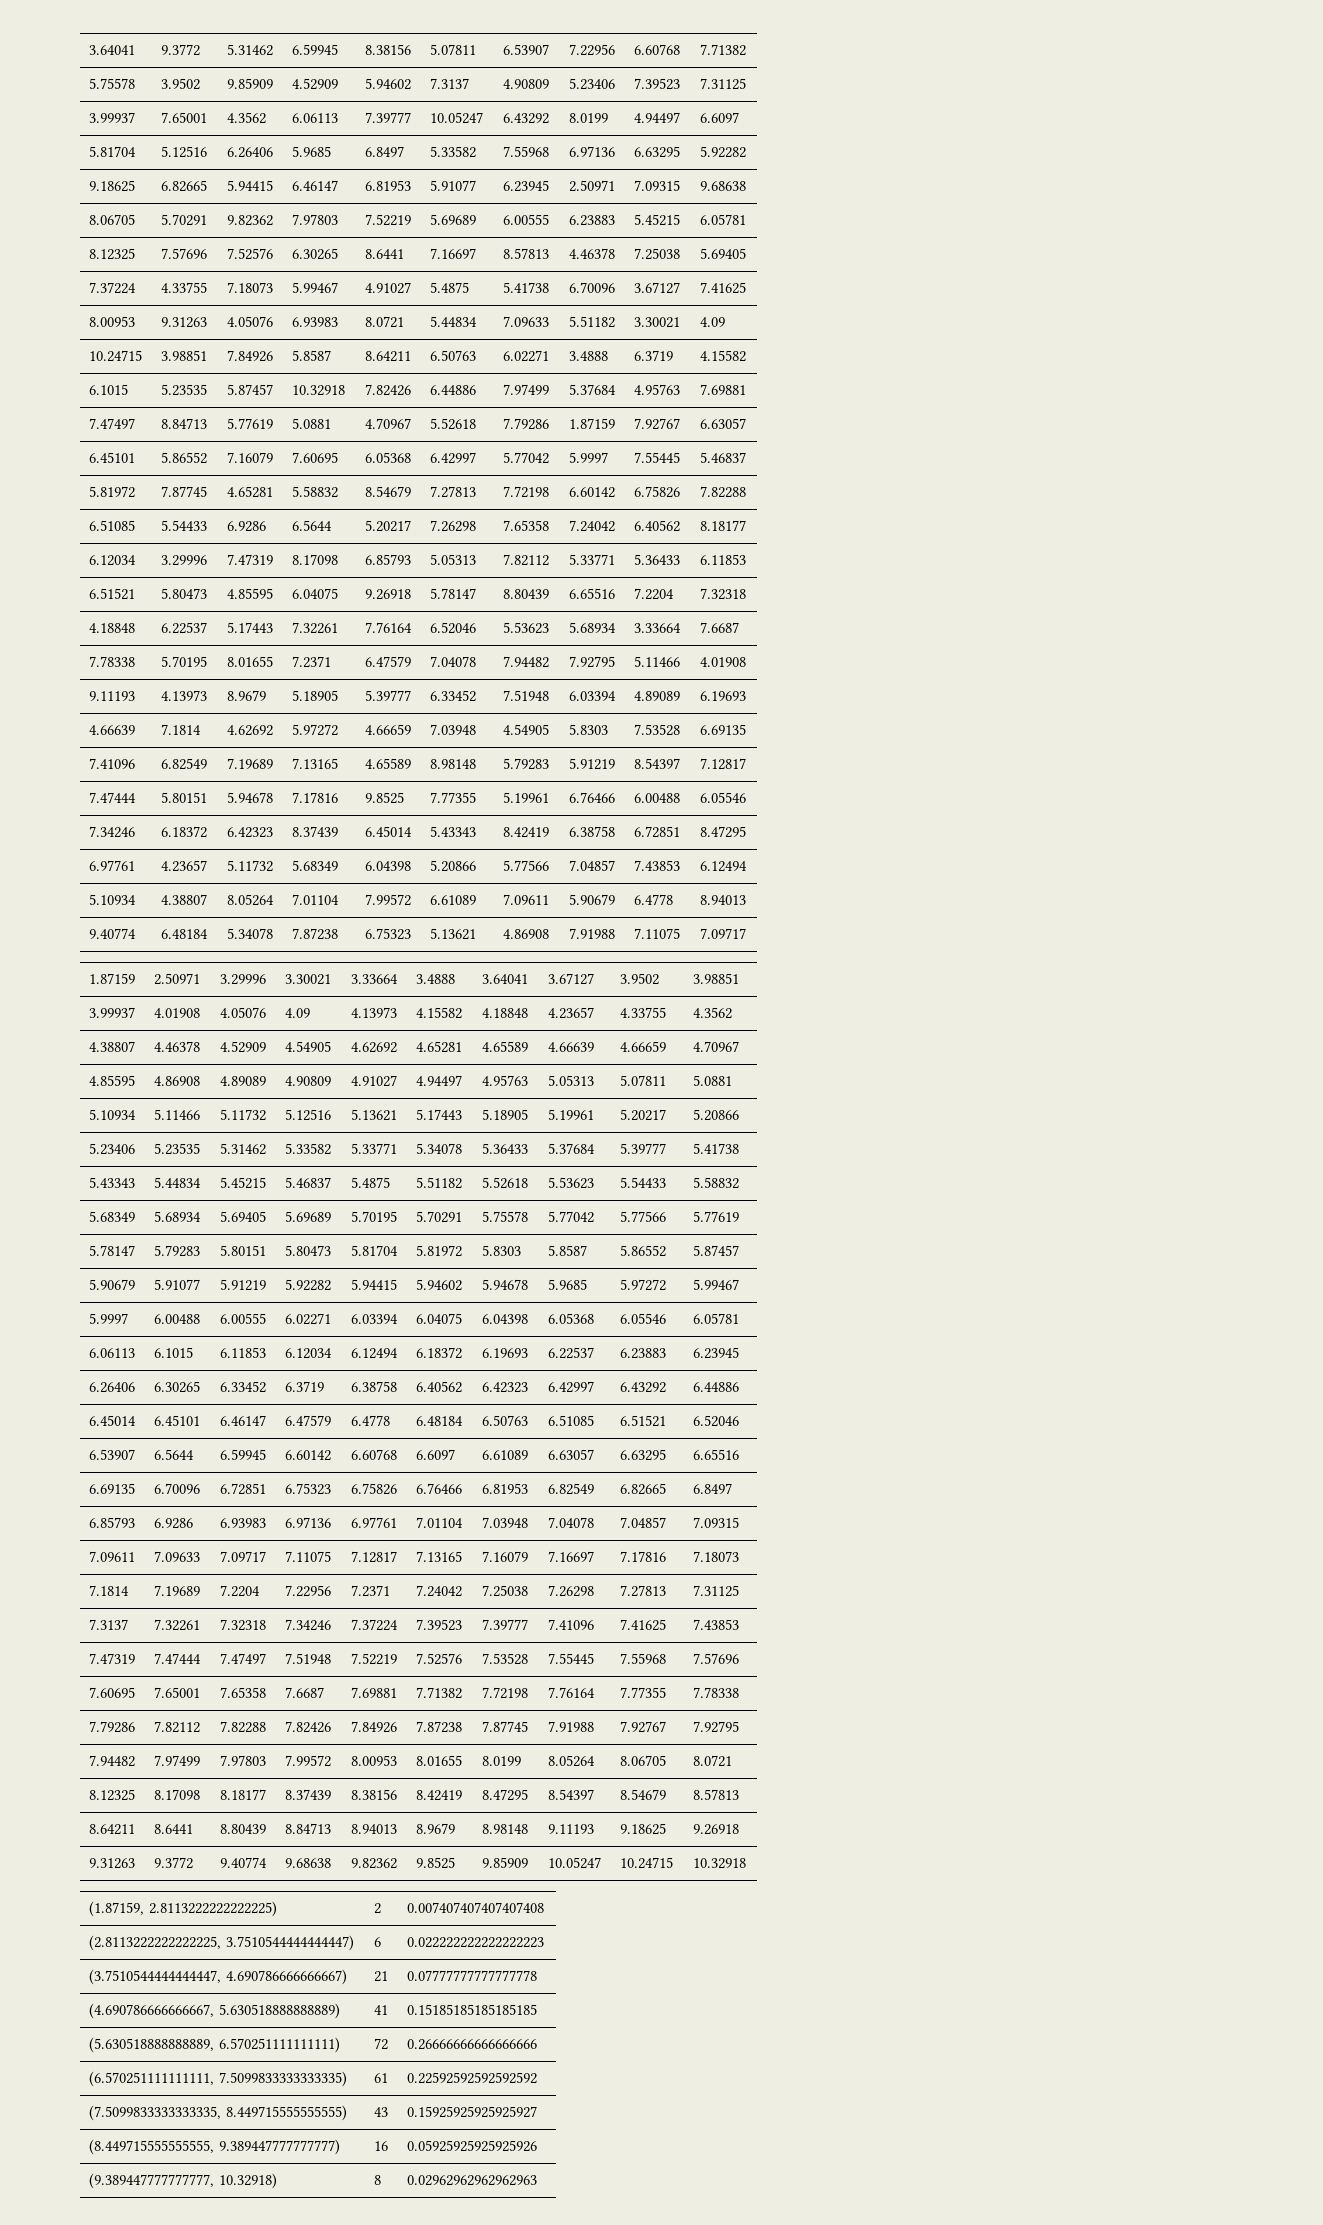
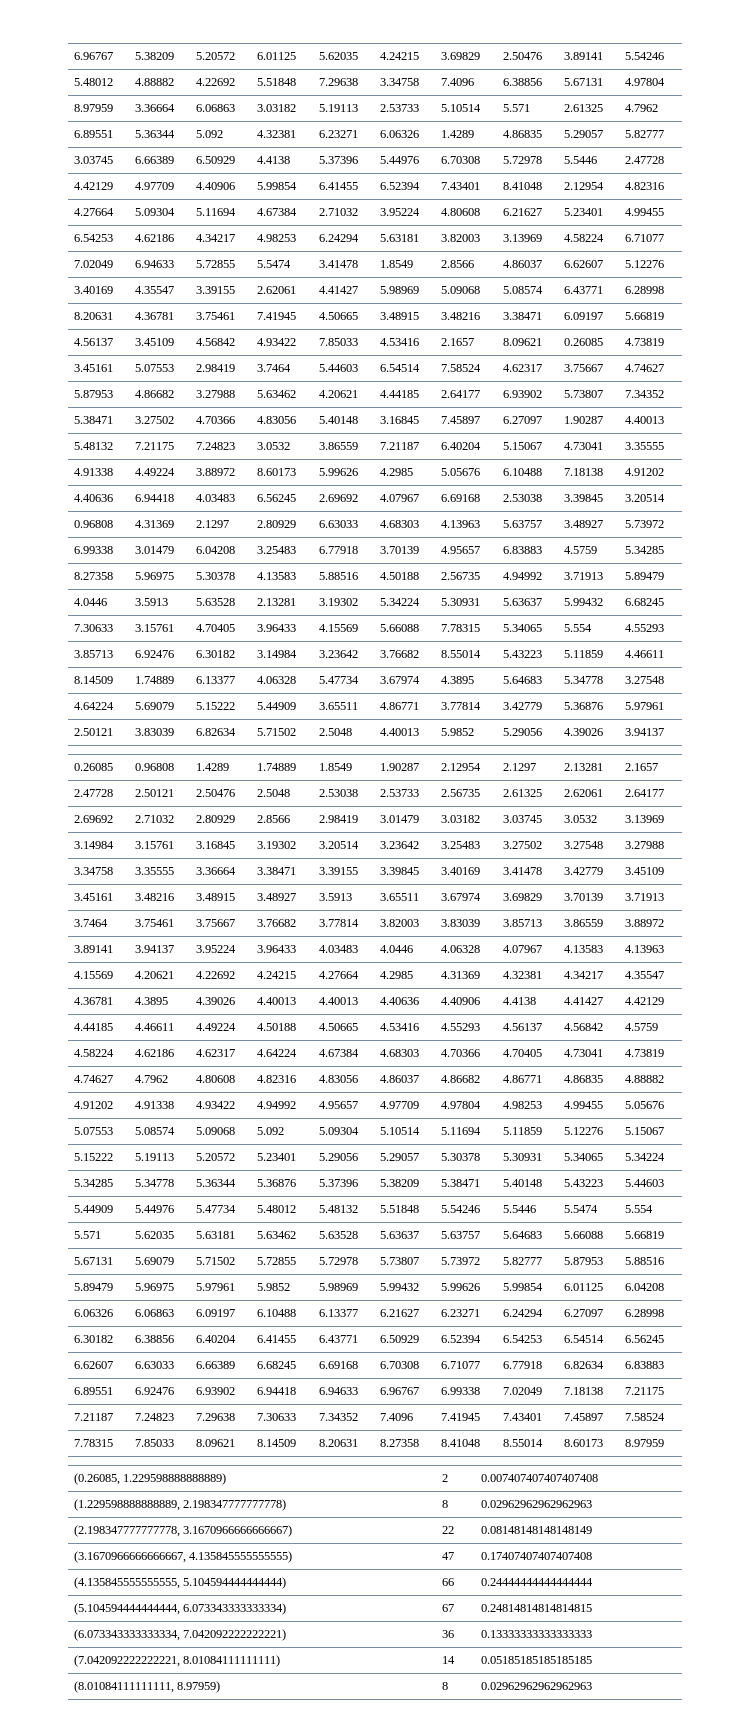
- 3.64041 | 9.3772 | 5.31462 | 6.59945 | 8.38156 | 5.07811 | 6.53907 | 7.22956 | 6.60768 | 7.71382
- 5.75578 | 3.9502 | 9.85909 | 4.52909 | 5.94602 | 7.3137 | 4.90809 | 5.23406 | 7.39523 | 7.31125
- 3.99937 | 7.65001 | 4.3562 | 6.06113 | 7.39777 | 10.05247 | 6.43292 | 8.0199 | 4.94497 | 6.6097
- 5.81704 | 5.12516 | 6.26406 | 5.9685 | 6.8497 | 5.33582 | 7.55968 | 6.97136 | 6.63295 | 5.92282
- 9.18625 | 6.82665 | 5.94415 | 6.46147 | 6.81953 | 5.91077 | 6.23945 | 2.50971 | 7.09315 | 9.68638
- 8.06705 | 5.70291 | 9.82362 | 7.97803 | 7.52219 | 5.69689 | 6.00555 | 6.23883 | 5.45215 | 6.05781
- 8.12325 | 7.57696 | 7.52576 | 6.30265 | 8.6441 | 7.16697 | 8.57813 | 4.46378 | 7.25038 | 5.69405
- 7.37224 | 4.33755 | 7.18073 | 5.99467 | 4.91027 | 5.4875 | 5.41738 | 6.70096 | 3.67127 | 7.41625
- 8.00953 | 9.31263 | 4.05076 | 6.93983 | 8.0721 | 5.44834 | 7.09633 | 5.51182 | 3.30021 | 4.09
- 10.24715 | 3.98851 | 7.84926 | 5.8587 | 8.64211 | 6.50763 | 6.02271 | 3.4888 | 6.3719 | 4.15582
- 6.1015 | 5.23535 | 5.87457 | 10.32918 | 7.82426 | 6.44886 | 7.97499 | 5.37684 | 4.95763 | 7.69881
- 7.47497 | 8.84713 | 5.77619 | 5.0881 | 4.70967 | 5.52618 | 7.79286 | 1.87159 | 7.92767 | 6.63057
- 6.45101 | 5.86552 | 7.16079 | 7.60695 | 6.05368 | 6.42997 | 5.77042 | 5.9997 | 7.55445 | 5.46837
- 5.81972 | 7.87745 | 4.65281 | 5.58832 | 8.54679 | 7.27813 | 7.72198 | 6.60142 | 6.75826 | 7.82288
- 6.51085 | 5.54433 | 6.9286 | 6.5644 | 5.20217 | 7.26298 | 7.65358 | 7.24042 | 6.40562 | 8.18177
- 6.12034 | 3.29996 | 7.47319 | 8.17098 | 6.85793 | 5.05313 | 7.82112 | 5.33771 | 5.36433 | 6.11853
- 6.51521 | 5.80473 | 4.85595 | 6.04075 | 9.26918 | 5.78147 | 8.80439 | 6.65516 | 7.2204 | 7.32318
- 4.18848 | 6.22537 | 5.17443 | 7.32261 | 7.76164 | 6.52046 | 5.53623 | 5.68934 | 3.33664 | 7.6687
- 7.78338 | 5.70195 | 8.01655 | 7.2371 | 6.47579 | 7.04078 | 7.94482 | 7.92795 | 5.11466 | 4.01908
- 9.11193 | 4.13973 | 8.9679 | 5.18905 | 5.39777 | 6.33452 | 7.51948 | 6.03394 | 4.89089 | 6.19693
- 4.66639 | 7.1814 | 4.62692 | 5.97272 | 4.66659 | 7.03948 | 4.54905 | 5.8303 | 7.53528 | 6.69135
- 7.41096 | 6.82549 | 7.19689 | 7.13165 | 4.65589 | 8.98148 | 5.79283 | 5.91219 | 8.54397 | 7.12817
- 7.47444 | 5.80151 | 5.94678 | 7.17816 | 9.8525 | 7.77355 | 5.19961 | 6.76466 | 6.00488 | 6.05546
- 7.34246 | 6.18372 | 6.42323 | 8.37439 | 6.45014 | 5.43343 | 8.42419 | 6.38758 | 6.72851 | 8.47295
- 6.97761 | 4.23657 | 5.11732 | 5.68349 | 6.04398 | 5.20866 | 5.77566 | 7.04857 | 7.43853 | 6.12494
- 5.10934 | 4.38807 | 8.05264 | 7.01104 | 7.99572 | 6.61089 | 7.09611 | 5.90679 | 6.4778 | 8.94013
- 9.40774 | 6.48184 | 5.34078 | 7.87238 | 6.75323 | 5.13621 | 4.86908 | 7.91988 | 7.11075 | 7.09717
- 1.87159 | 2.50971 | 3.29996 | 3.30021 | 3.33664 | 3.4888 | 3.64041 | 3.67127 | 3.9502 | 3.98851
- 3.99937 | 4.01908 | 4.05076 | 4.09 | 4.13973 | 4.15582 | 4.18848 | 4.23657 | 4.33755 | 4.3562
- 4.38807 | 4.46378 | 4.52909 | 4.54905 | 4.62692 | 4.65281 | 4.65589 | 4.66639 | 4.66659 | 4.70967
- 4.85595 | 4.86908 | 4.89089 | 4.90809 | 4.91027 | 4.94497 | 4.95763 | 5.05313 | 5.07811 | 5.0881
- 5.10934 | 5.11466 | 5.11732 | 5.12516 | 5.13621 | 5.17443 | 5.18905 | 5.19961 | 5.20217 | 5.20866
- 5.23406 | 5.23535 | 5.31462 | 5.33582 | 5.33771 | 5.34078 | 5.36433 | 5.37684 | 5.39777 | 5.41738
- 5.43343 | 5.44834 | 5.45215 | 5.46837 | 5.4875 | 5.51182 | 5.52618 | 5.53623 | 5.54433 | 5.58832
- 5.68349 | 5.68934 | 5.69405 | 5.69689 | 5.70195 | 5.70291 | 5.75578 | 5.77042 | 5.77566 | 5.77619
- 5.78147 | 5.79283 | 5.80151 | 5.80473 | 5.81704 | 5.81972 | 5.8303 | 5.8587 | 5.86552 | 5.87457
- 5.90679 | 5.91077 | 5.91219 | 5.92282 | 5.94415 | 5.94602 | 5.94678 | 5.9685 | 5.97272 | 5.99467
- 5.9997 | 6.00488 | 6.00555 | 6.02271 | 6.03394 | 6.04075 | 6.04398 | 6.05368 | 6.05546 | 6.05781
- 6.06113 | 6.1015 | 6.11853 | 6.12034 | 6.12494 | 6.18372 | 6.19693 | 6.22537 | 6.23883 | 6.23945
- 6.26406 | 6.30265 | 6.33452 | 6.3719 | 6.38758 | 6.40562 | 6.42323 | 6.42997 | 6.43292 | 6.44886
- 6.45014 | 6.45101 | 6.46147 | 6.47579 | 6.4778 | 6.48184 | 6.50763 | 6.51085 | 6.51521 | 6.52046
- 6.53907 | 6.5644 | 6.59945 | 6.60142 | 6.60768 | 6.6097 | 6.61089 | 6.63057 | 6.63295 | 6.65516
- 6.69135 | 6.70096 | 6.72851 | 6.75323 | 6.75826 | 6.76466 | 6.81953 | 6.82549 | 6.82665 | 6.8497
- 6.85793 | 6.9286 | 6.93983 | 6.97136 | 6.97761 | 7.01104 | 7.03948 | 7.04078 | 7.04857 | 7.09315
- 7.09611 | 7.09633 | 7.09717 | 7.11075 | 7.12817 | 7.13165 | 7.16079 | 7.16697 | 7.17816 | 7.18073
- 7.1814 | 7.19689 | 7.2204 | 7.22956 | 7.2371 | 7.24042 | 7.25038 | 7.26298 | 7.27813 | 7.31125
- 7.3137 | 7.32261 | 7.32318 | 7.34246 | 7.37224 | 7.39523 | 7.39777 | 7.41096 | 7.41625 | 7.43853
- 7.47319 | 7.47444 | 7.47497 | 7.51948 | 7.52219 | 7.52576 | 7.53528 | 7.55445 | 7.55968 | 7.57696
- 7.60695 | 7.65001 | 7.65358 | 7.6687 | 7.69881 | 7.71382 | 7.72198 | 7.76164 | 7.77355 | 7.78338
- 7.79286 | 7.82112 | 7.82288 | 7.82426 | 7.84926 | 7.87238 | 7.87745 | 7.91988 | 7.92767 | 7.92795
- 7.94482 | 7.97499 | 7.97803 | 7.99572 | 8.00953 | 8.01655 | 8.0199 | 8.05264 | 8.06705 | 8.0721
- 8.12325 | 8.17098 | 8.18177 | 8.37439 | 8.38156 | 8.42419 | 8.47295 | 8.54397 | 8.54679 | 8.57813
- 8.64211 | 8.6441 | 8.80439 | 8.84713 | 8.94013 | 8.9679 | 8.98148 | 9.11193 | 9.18625 | 9.26918
- 9.31263 | 9.3772 | 9.40774 | 9.68638 | 9.82362 | 9.8525 | 9.85909 | 10.05247 | 10.24715 | 10.32918
- (1.87159, 2.8113222222222225) | 2 | 0.007407407407407408
- (2.8113222222222225, 3.7510544444444447) | 6 | 0.022222222222222223
- (3.7510544444444447, 4.690786666666667) | 21 | 0.07777777777777778
- (4.690786666666667, 5.630518888888889) | 41 | 0.15185185185185185
- (5.630518888888889, 6.570251111111111) | 72 | 0.26666666666666666
- (6.570251111111111, 7.5099833333333335) | 61 | 0.22592592592592592
- (7.5099833333333335, 8.449715555555555) | 43 | 0.15925925925925927
- (8.449715555555555, 9.389447777777777) | 16 | 0.05925925925925926
- (9.389447777777777, 10.32918) | 8 | 0.02962962962962963
+ 6.96767 | 5.38209 | 5.20572 | 6.01125 | 5.62035 | 4.24215 | 3.69829 | 2.50476 | 3.89141 | 5.54246
+ 5.48012 | 4.88882 | 4.22692 | 5.51848 | 7.29638 | 3.34758 | 7.4096 | 6.38856 | 5.67131 | 4.97804
+ 8.97959 | 3.36664 | 6.06863 | 3.03182 | 5.19113 | 2.53733 | 5.10514 | 5.571 | 2.61325 | 4.7962
+ 6.89551 | 5.36344 | 5.092 | 4.32381 | 6.23271 | 6.06326 | 1.4289 | 4.86835 | 5.29057 | 5.82777
+ 3.03745 | 6.66389 | 6.50929 | 4.4138 | 5.37396 | 5.44976 | 6.70308 | 5.72978 | 5.5446 | 2.47728
+ 4.42129 | 4.97709 | 4.40906 | 5.99854 | 6.41455 | 6.52394 | 7.43401 | 8.41048 | 2.12954 | 4.82316
+ 4.27664 | 5.09304 | 5.11694 | 4.67384 | 2.71032 | 3.95224 | 4.80608 | 6.21627 | 5.23401 | 4.99455
+ 6.54253 | 4.62186 | 4.34217 | 4.98253 | 6.24294 | 5.63181 | 3.82003 | 3.13969 | 4.58224 | 6.71077
+ 7.02049 | 6.94633 | 5.72855 | 5.5474 | 3.41478 | 1.8549 | 2.8566 | 4.86037 | 6.62607 | 5.12276
+ 3.40169 | 4.35547 | 3.39155 | 2.62061 | 4.41427 | 5.98969 | 5.09068 | 5.08574 | 6.43771 | 6.28998
+ 8.20631 | 4.36781 | 3.75461 | 7.41945 | 4.50665 | 3.48915 | 3.48216 | 3.38471 | 6.09197 | 5.66819
+ 4.56137 | 3.45109 | 4.56842 | 4.93422 | 7.85033 | 4.53416 | 2.1657 | 8.09621 | 0.26085 | 4.73819
+ 3.45161 | 5.07553 | 2.98419 | 3.7464 | 5.44603 | 6.54514 | 7.58524 | 4.62317 | 3.75667 | 4.74627
+ 5.87953 | 4.86682 | 3.27988 | 5.63462 | 4.20621 | 4.44185 | 2.64177 | 6.93902 | 5.73807 | 7.34352
+ 5.38471 | 3.27502 | 4.70366 | 4.83056 | 5.40148 | 3.16845 | 7.45897 | 6.27097 | 1.90287 | 4.40013
+ 5.48132 | 7.21175 | 7.24823 | 3.0532 | 3.86559 | 7.21187 | 6.40204 | 5.15067 | 4.73041 | 3.35555
+ 4.91338 | 4.49224 | 3.88972 | 8.60173 | 5.99626 | 4.2985 | 5.05676 | 6.10488 | 7.18138 | 4.91202
+ 4.40636 | 6.94418 | 4.03483 | 6.56245 | 2.69692 | 4.07967 | 6.69168 | 2.53038 | 3.39845 | 3.20514
+ 0.96808 | 4.31369 | 2.1297 | 2.80929 | 6.63033 | 4.68303 | 4.13963 | 5.63757 | 3.48927 | 5.73972
+ 6.99338 | 3.01479 | 6.04208 | 3.25483 | 6.77918 | 3.70139 | 4.95657 | 6.83883 | 4.5759 | 5.34285
+ 8.27358 | 5.96975 | 5.30378 | 4.13583 | 5.88516 | 4.50188 | 2.56735 | 4.94992 | 3.71913 | 5.89479
+ 4.0446 | 3.5913 | 5.63528 | 2.13281 | 3.19302 | 5.34224 | 5.30931 | 5.63637 | 5.99432 | 6.68245
+ 7.30633 | 3.15761 | 4.70405 | 3.96433 | 4.15569 | 5.66088 | 7.78315 | 5.34065 | 5.554 | 4.55293
+ 3.85713 | 6.92476 | 6.30182 | 3.14984 | 3.23642 | 3.76682 | 8.55014 | 5.43223 | 5.11859 | 4.46611
+ 8.14509 | 1.74889 | 6.13377 | 4.06328 | 5.47734 | 3.67974 | 4.3895 | 5.64683 | 5.34778 | 3.27548
+ 4.64224 | 5.69079 | 5.15222 | 5.44909 | 3.65511 | 4.86771 | 3.77814 | 3.42779 | 5.36876 | 5.97961
+ 2.50121 | 3.83039 | 6.82634 | 5.71502 | 2.5048 | 4.40013 | 5.9852 | 5.29056 | 4.39026 | 3.94137
+ 0.26085 | 0.96808 | 1.4289 | 1.74889 | 1.8549 | 1.90287 | 2.12954 | 2.1297 | 2.13281 | 2.1657
+ 2.47728 | 2.50121 | 2.50476 | 2.5048 | 2.53038 | 2.53733 | 2.56735 | 2.61325 | 2.62061 | 2.64177
+ 2.69692 | 2.71032 | 2.80929 | 2.8566 | 2.98419 | 3.01479 | 3.03182 | 3.03745 | 3.0532 | 3.13969
+ 3.14984 | 3.15761 | 3.16845 | 3.19302 | 3.20514 | 3.23642 | 3.25483 | 3.27502 | 3.27548 | 3.27988
+ 3.34758 | 3.35555 | 3.36664 | 3.38471 | 3.39155 | 3.39845 | 3.40169 | 3.41478 | 3.42779 | 3.45109
+ 3.45161 | 3.48216 | 3.48915 | 3.48927 | 3.5913 | 3.65511 | 3.67974 | 3.69829 | 3.70139 | 3.71913
+ 3.7464 | 3.75461 | 3.75667 | 3.76682 | 3.77814 | 3.82003 | 3.83039 | 3.85713 | 3.86559 | 3.88972
+ 3.89141 | 3.94137 | 3.95224 | 3.96433 | 4.03483 | 4.0446 | 4.06328 | 4.07967 | 4.13583 | 4.13963
+ 4.15569 | 4.20621 | 4.22692 | 4.24215 | 4.27664 | 4.2985 | 4.31369 | 4.32381 | 4.34217 | 4.35547
+ 4.36781 | 4.3895 | 4.39026 | 4.40013 | 4.40013 | 4.40636 | 4.40906 | 4.4138 | 4.41427 | 4.42129
+ 4.44185 | 4.46611 | 4.49224 | 4.50188 | 4.50665 | 4.53416 | 4.55293 | 4.56137 | 4.56842 | 4.5759
+ 4.58224 | 4.62186 | 4.62317 | 4.64224 | 4.67384 | 4.68303 | 4.70366 | 4.70405 | 4.73041 | 4.73819
+ 4.74627 | 4.7962 | 4.80608 | 4.82316 | 4.83056 | 4.86037 | 4.86682 | 4.86771 | 4.86835 | 4.88882
+ 4.91202 | 4.91338 | 4.93422 | 4.94992 | 4.95657 | 4.97709 | 4.97804 | 4.98253 | 4.99455 | 5.05676
+ 5.07553 | 5.08574 | 5.09068 | 5.092 | 5.09304 | 5.10514 | 5.11694 | 5.11859 | 5.12276 | 5.15067
+ 5.15222 | 5.19113 | 5.20572 | 5.23401 | 5.29056 | 5.29057 | 5.30378 | 5.30931 | 5.34065 | 5.34224
+ 5.34285 | 5.34778 | 5.36344 | 5.36876 | 5.37396 | 5.38209 | 5.38471 | 5.40148 | 5.43223 | 5.44603
+ 5.44909 | 5.44976 | 5.47734 | 5.48012 | 5.48132 | 5.51848 | 5.54246 | 5.5446 | 5.5474 | 5.554
+ 5.571 | 5.62035 | 5.63181 | 5.63462 | 5.63528 | 5.63637 | 5.63757 | 5.64683 | 5.66088 | 5.66819
+ 5.67131 | 5.69079 | 5.71502 | 5.72855 | 5.72978 | 5.73807 | 5.73972 | 5.82777 | 5.87953 | 5.88516
+ 5.89479 | 5.96975 | 5.97961 | 5.9852 | 5.98969 | 5.99432 | 5.99626 | 5.99854 | 6.01125 | 6.04208
+ 6.06326 | 6.06863 | 6.09197 | 6.10488 | 6.13377 | 6.21627 | 6.23271 | 6.24294 | 6.27097 | 6.28998
+ 6.30182 | 6.38856 | 6.40204 | 6.41455 | 6.43771 | 6.50929 | 6.52394 | 6.54253 | 6.54514 | 6.56245
+ 6.62607 | 6.63033 | 6.66389 | 6.68245 | 6.69168 | 6.70308 | 6.71077 | 6.77918 | 6.82634 | 6.83883
+ 6.89551 | 6.92476 | 6.93902 | 6.94418 | 6.94633 | 6.96767 | 6.99338 | 7.02049 | 7.18138 | 7.21175
+ 7.21187 | 7.24823 | 7.29638 | 7.30633 | 7.34352 | 7.4096 | 7.41945 | 7.43401 | 7.45897 | 7.58524
+ 7.78315 | 7.85033 | 8.09621 | 8.14509 | 8.20631 | 8.27358 | 8.41048 | 8.55014 | 8.60173 | 8.97959
+ (0.26085, 1.229598888888889) | 2 | 0.007407407407407408
+ (1.229598888888889, 2.198347777777778) | 8 | 0.02962962962962963
+ (2.198347777777778, 3.1670966666666667) | 22 | 0.08148148148148149
+ (3.1670966666666667, 4.135845555555555) | 47 | 0.17407407407407408
+ (4.135845555555555, 5.104594444444444) | 66 | 0.24444444444444444
+ (5.104594444444444, 6.073343333333334) | 67 | 0.24814814814814815
+ (6.073343333333334, 7.042092222222221) | 36 | 0.13333333333333333
+ (7.042092222222221, 8.01084111111111) | 14 | 0.05185185185185185
+ (8.01084111111111, 8.97959) | 8 | 0.02962962962962963

